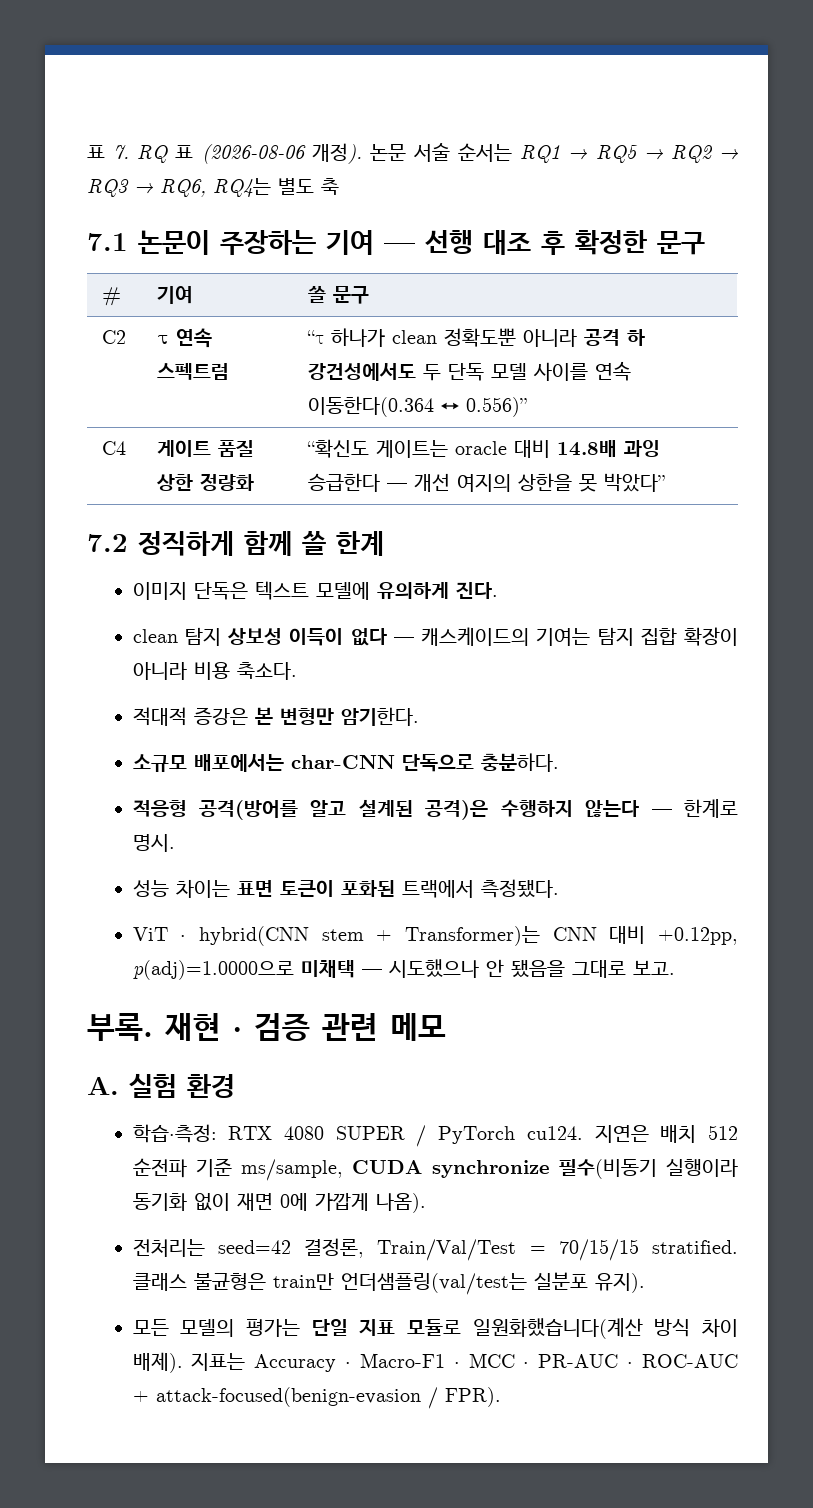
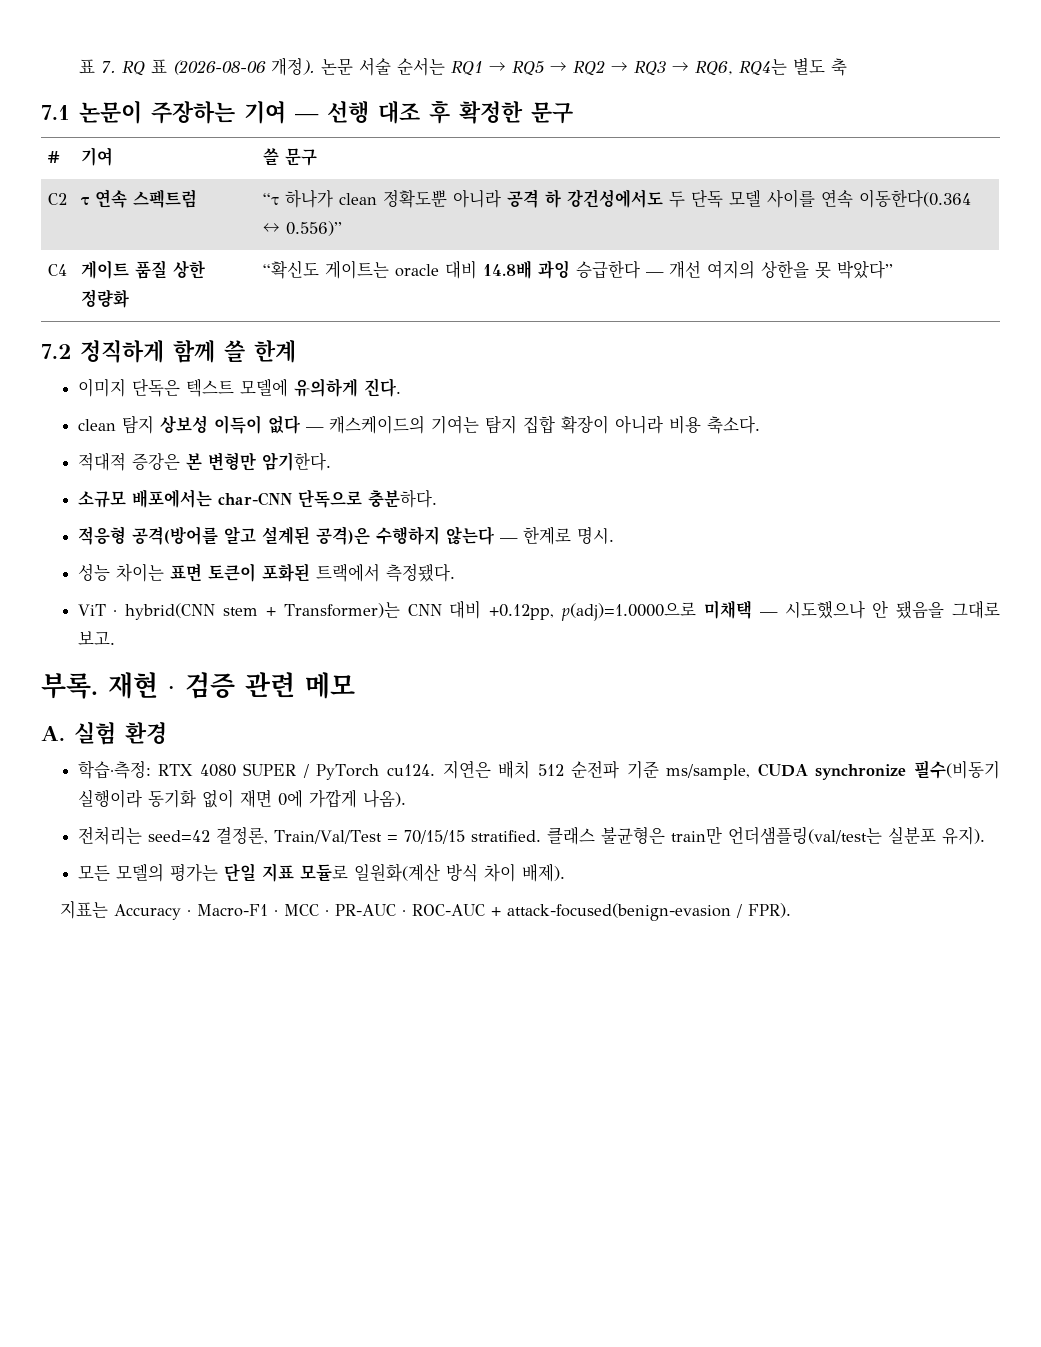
- 모든 모델의 평가는 단일 지표 모듈로 일원화했습니다(계산 방식 차이 배제). 지표는 Accuracy · Macro-F1 · MCC · PR-AUC · ROC-AUC + attack-focused(benign-evasion / FPR).
+ 모든 모델의 평가는 단일 지표 모듈로 일원화(계산 방식 차이 배제).
+ 지표는 Accuracy · Macro-F1 · MCC · PR-AUC · ROC-AUC + attack-focused(benign-evasion / FPR).

